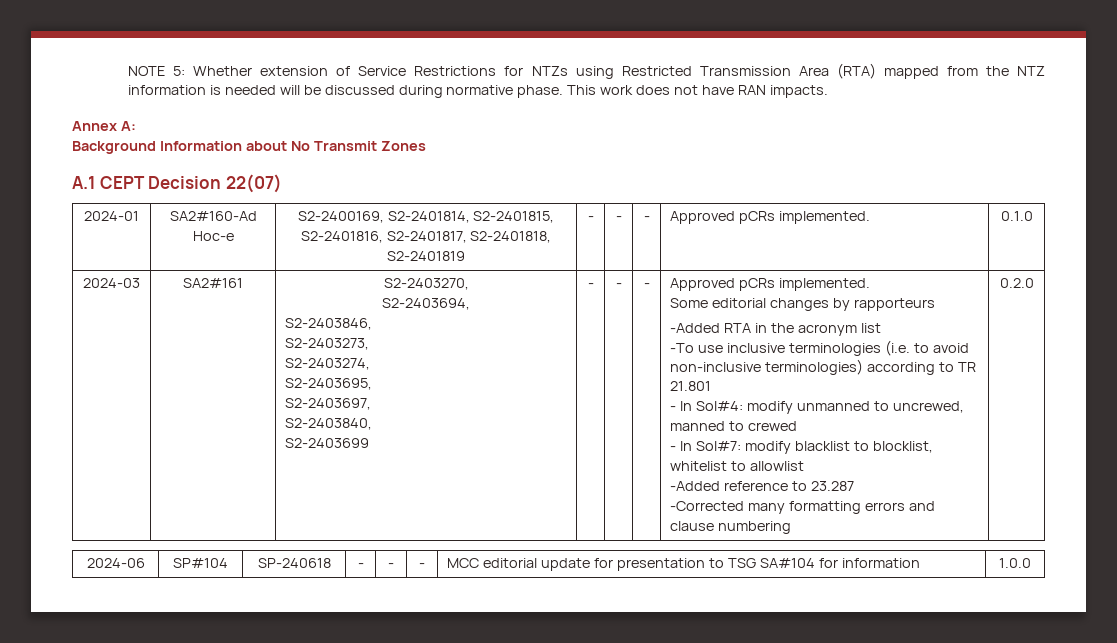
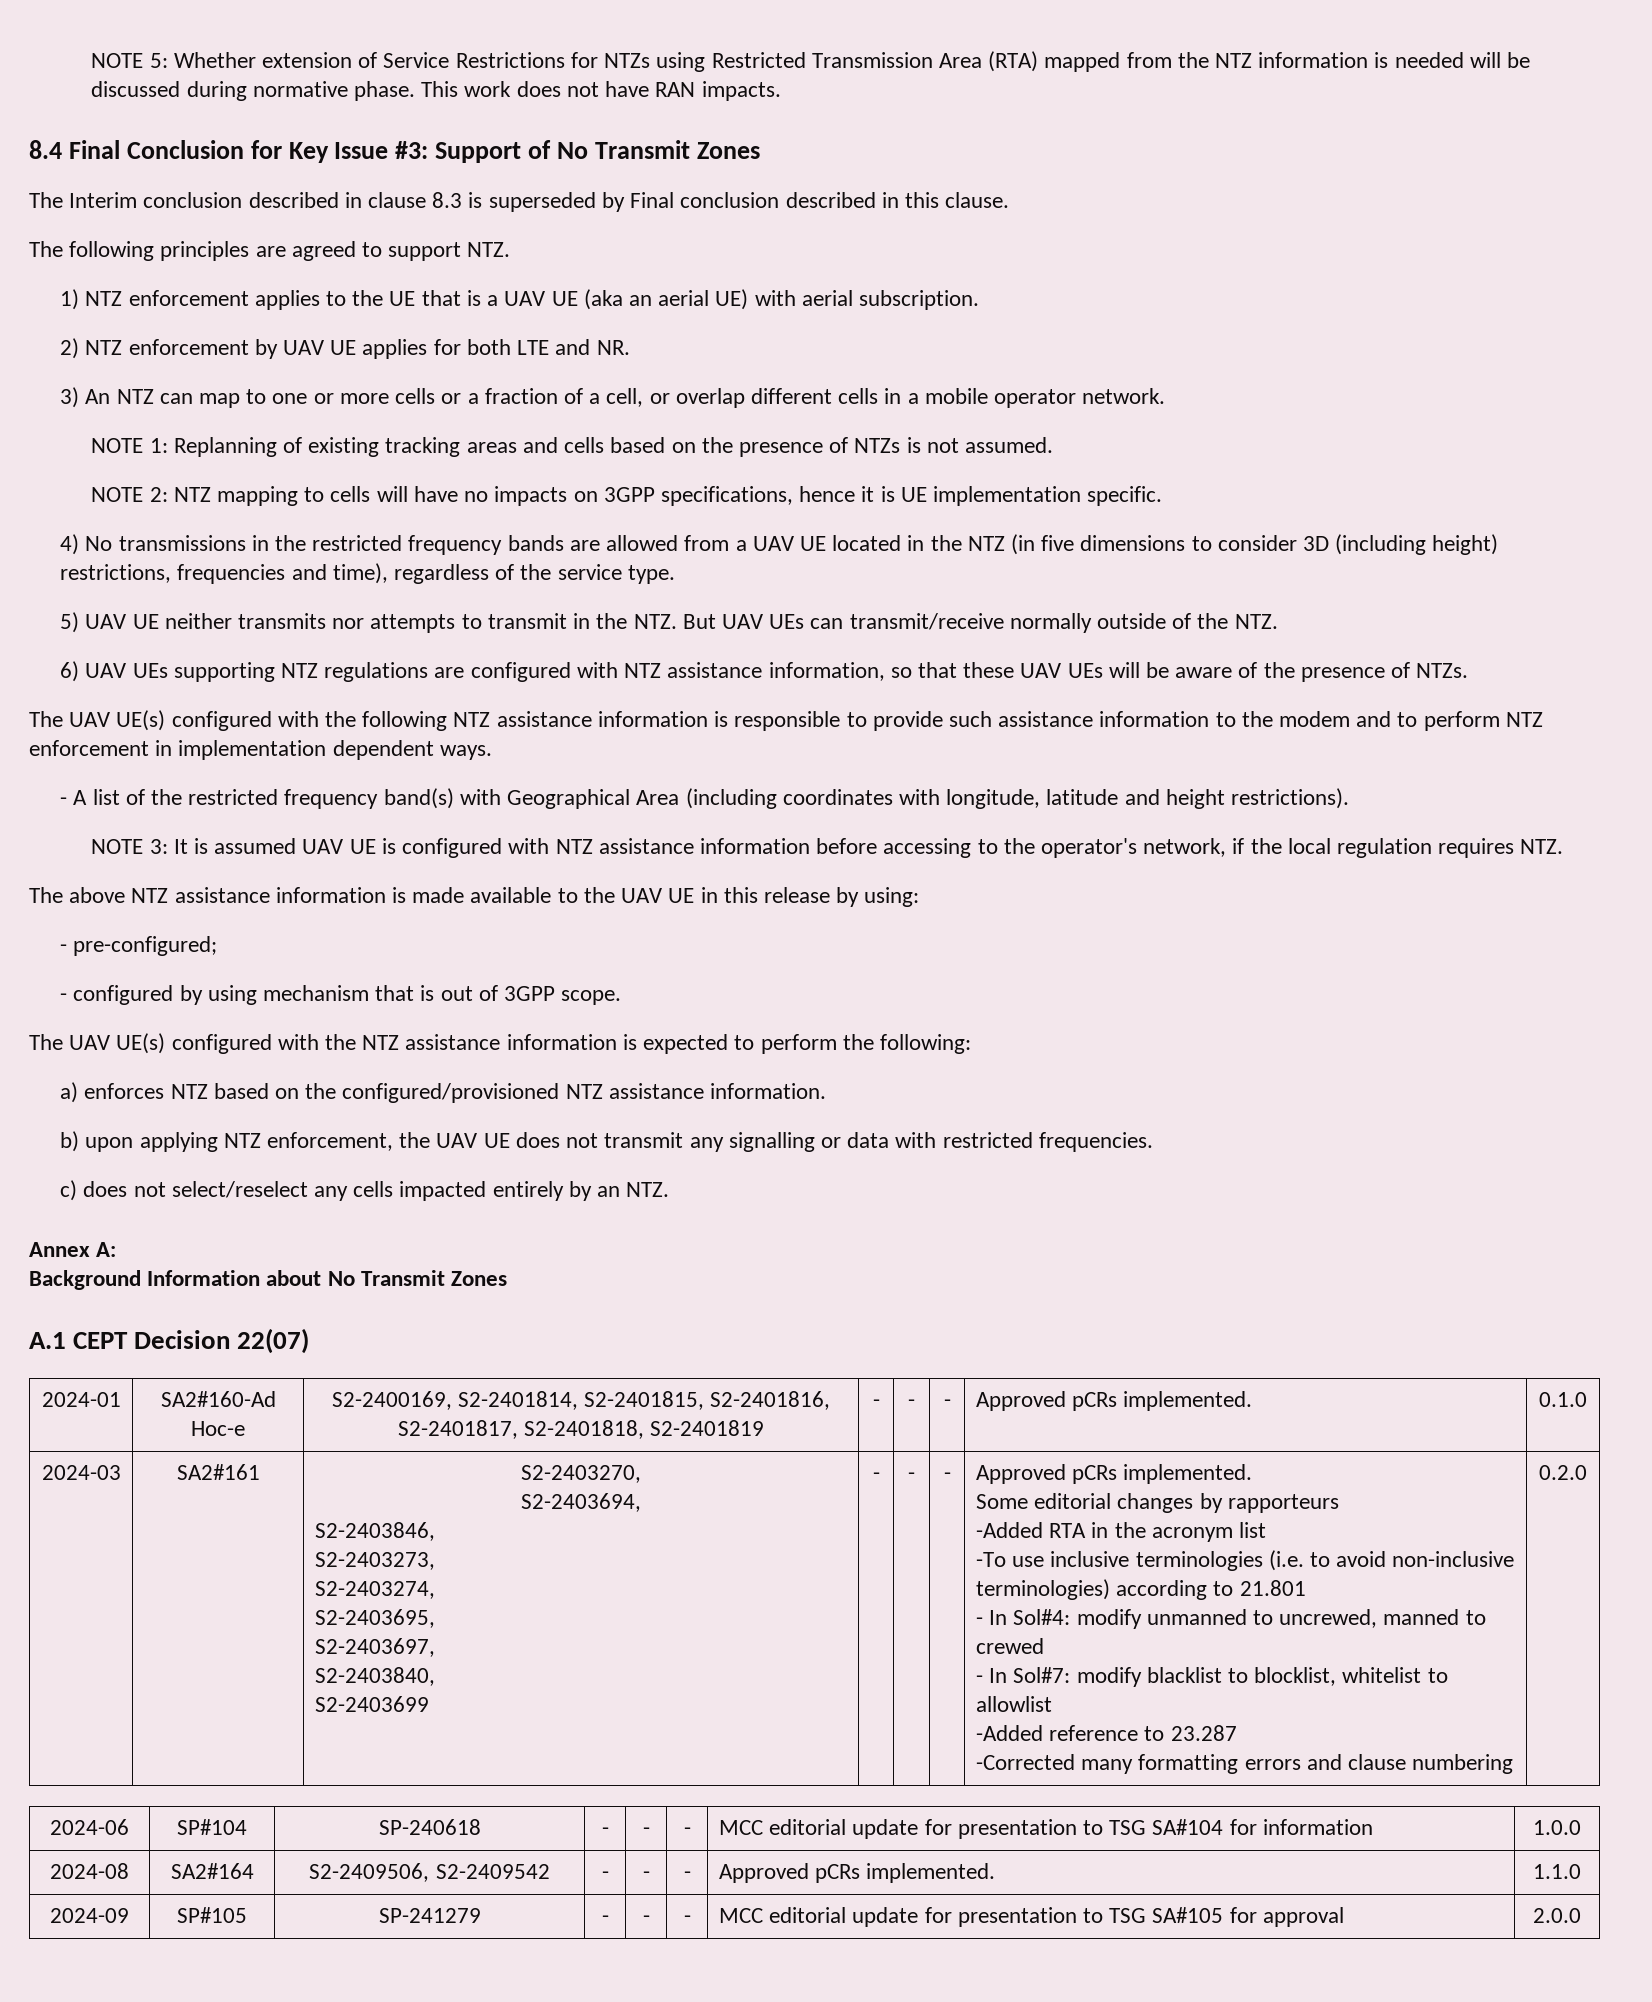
+ 8.4 Final Conclusion for Key Issue #3: Support of No Transmit Zones
+ The Interim conclusion described in clause 8.3 is superseded by Final conclusion described in this clause.
+ The following principles are agreed to support NTZ.
+ 1) NTZ enforcement applies to the UE that is a UAV UE (aka an aerial UE) with aerial subscription.
+ 2) NTZ enforcement by UAV UE applies for both LTE and NR.
+ 3) An NTZ can map to one or more cells or a fraction of a cell, or overlap different cells in a mobile operator network.
+ NOTE 1: Replanning of existing tracking areas and cells based on the presence of NTZs is not assumed.
+ NOTE 2: NTZ mapping to cells will have no impacts on 3GPP specifications, hence it is UE implementation specific.
+ 4) No transmissions in the restricted frequency bands are allowed from a UAV UE located in the NTZ (in five dimensions to consider 3D (including height) restrictions, frequencies and time), regardless of the service type.
+ 5) UAV UE neither transmits nor attempts to transmit in the NTZ. But UAV UEs can transmit/receive normally outside of the NTZ.
+ 6) UAV UEs supporting NTZ regulations are configured with NTZ assistance information, so that these UAV UEs will be aware of the presence of NTZs.
+ The UAV UE(s) configured with the following NTZ assistance information is responsible to provide such assistance information to the modem and to perform NTZ enforcement in implementation dependent ways.
+ - A list of the restricted frequency band(s) with Geographical Area (including coordinates with longitude, latitude and height restrictions).
+ NOTE 3: It is assumed UAV UE is configured with NTZ assistance information before accessing to the operator's network, if the local regulation requires NTZ.
+ The above NTZ assistance information is made available to the UAV UE in this release by using:
+ - pre-configured;
+ - configured by using mechanism that is out of 3GPP scope.
+ The UAV UE(s) configured with the NTZ assistance information is expected to perform the following:
+ a) enforces NTZ based on the configured/provisioned NTZ assistance information.
+ b) upon applying NTZ enforcement, the UAV UE does not transmit any signalling or data with restricted frequencies.
+ c) does not select/reselect any cells impacted entirely by an NTZ.
- -To use inclusive terminologies (i.e. to avoid non-inclusive terminologies) according to TR 21.801
+ -To use inclusive terminologies (i.e. to avoid non-inclusive terminologies) according to 21.801
+ 2024-08 | SA2#164 | S2-2409506, S2-2409542 | - | - | - | Approved pCRs implemented. | 1.1.0
+ 2024-09 | SP#105 | SP-241279 | - | - | - | MCC editorial update for presentation to TSG SA#105 for approval | 2.0.0

